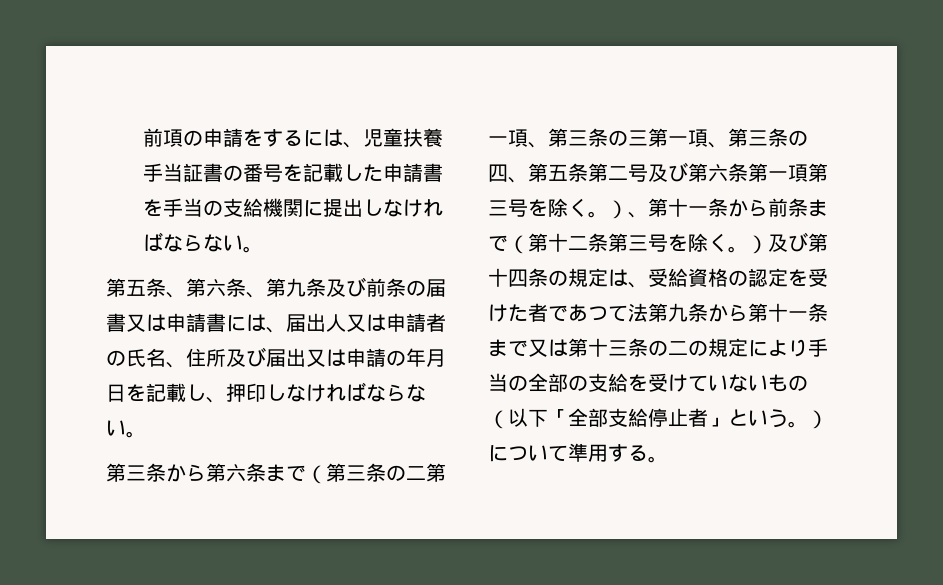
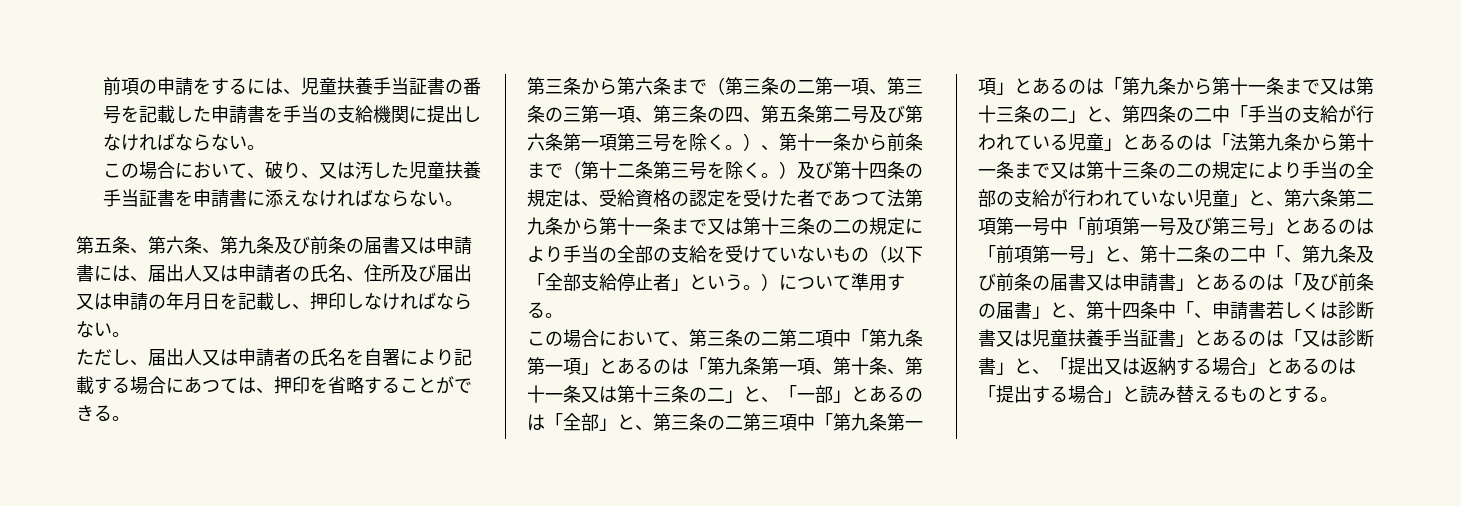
+ この場合において、破り、又は汚した児童扶養手当証書を申請書に添えなければならない。
+ ただし、届出人又は申請者の氏名を自署により記載する場合にあつては、押印を省略することができる。
+ この場合において、第三条の二第二項中「第九条第一項」とあるのは「第九条第一項、第十条、第十一条又は第十三条の二」と、「一部」とあるのは「全部」と、第三条の二第三項中「第九条第一項」とあるのは「第九条から第十一条まで又は第十三条の二」と、第四条の二中「手当の支給が行われている児童」とあるのは「法第九条から第十一条まで又は第十三条の二の規定により手当の全部の支給が行われていない児童」と、第六条第二項第一号中「前項第一号及び第三号」とあるのは「前項第一号」と、第十二条の二中「、第九条及び前条の届書又は申請書」とあるのは「及び前条の届書」と、第十四条中「、申請書若しくは診断書又は児童扶養手当証書」とあるのは「又は診断書」と、「提出又は返納する場合」とあるのは「提出する場合」と読み替えるものとする。

